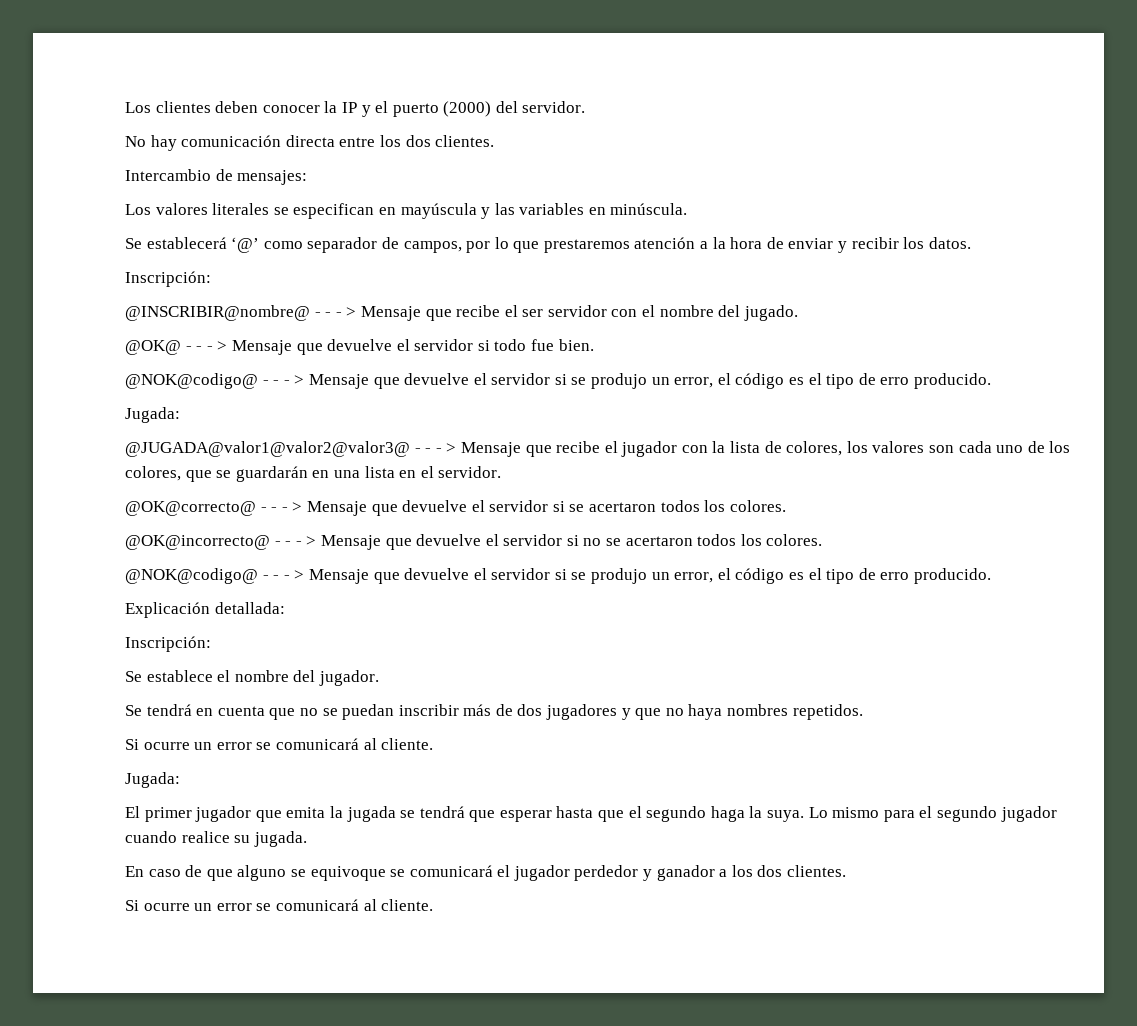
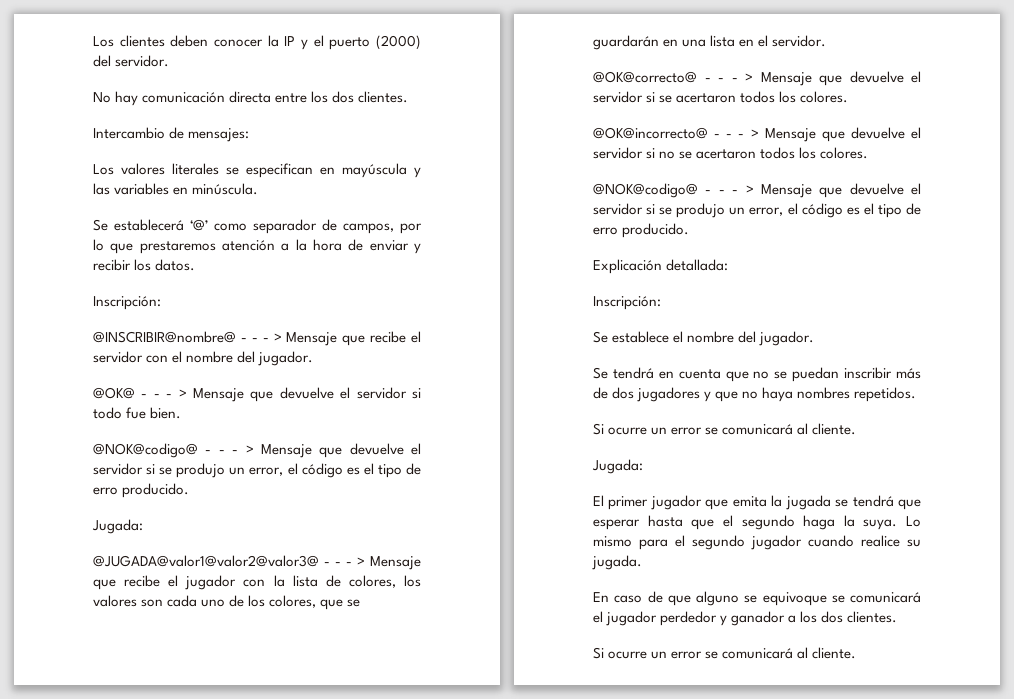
- @INSCRIBIR@nombre@ - - - > Mensaje que recibe el ser servidor con el nombre del jugado.
+ @INSCRIBIR@nombre@ - - - > Mensaje que recibe el servidor con el nombre del jugador.

